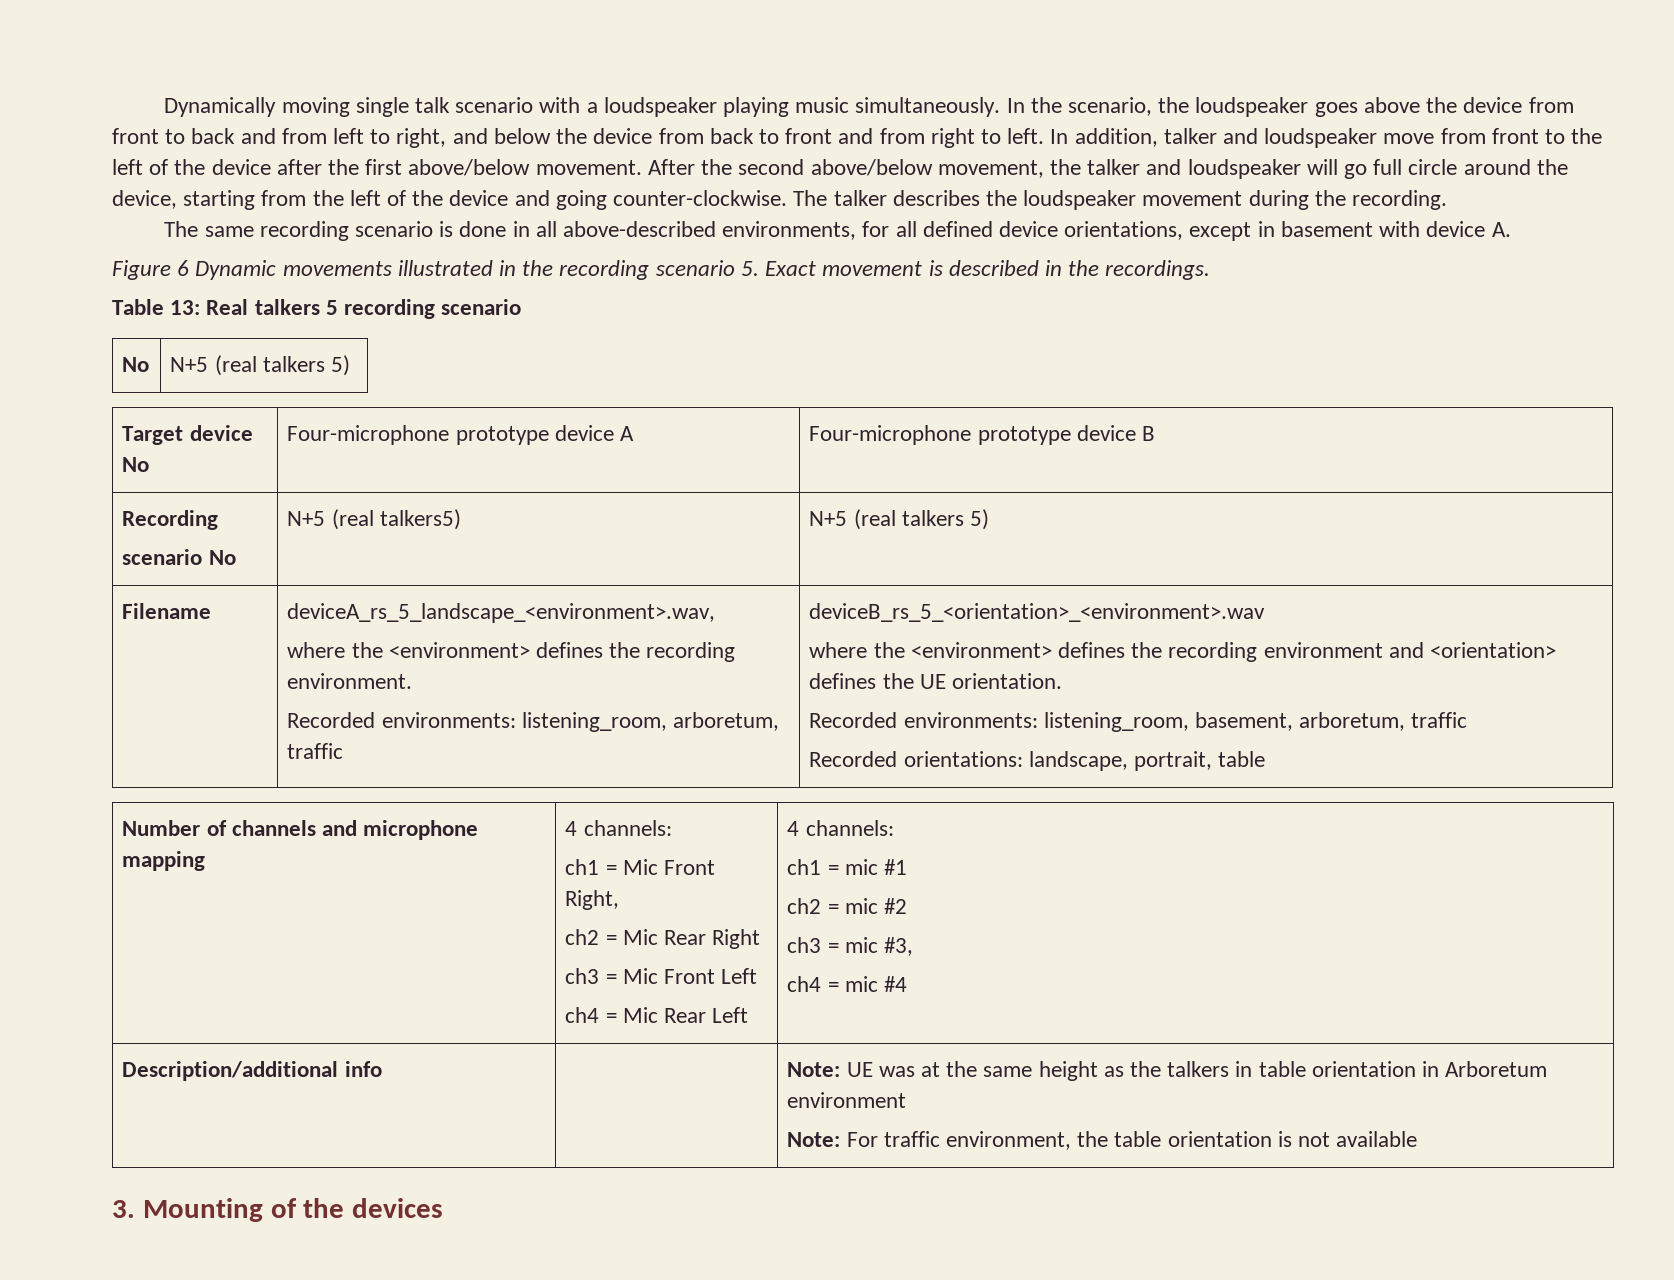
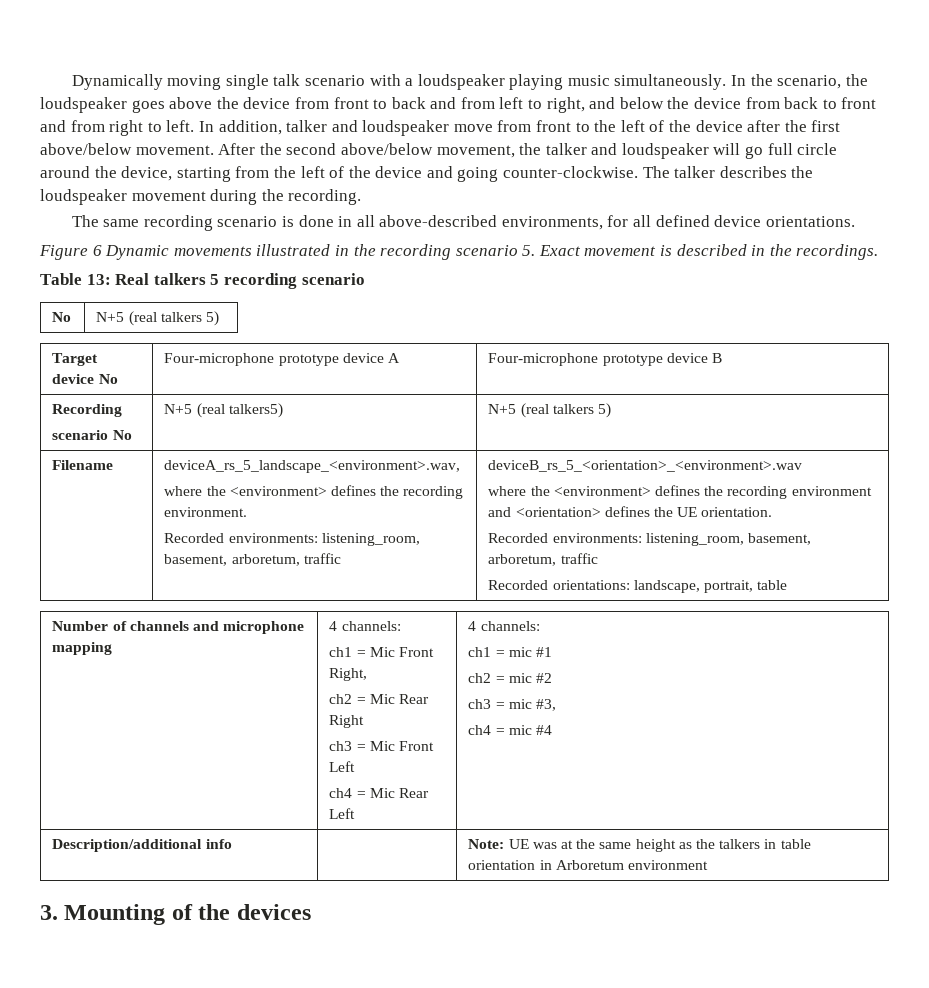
- The same recording scenario is done in all above-described environments, for all defined device orientations, except in basement with device A.
+ The same recording scenario is done in all above-described environments, for all defined device orientations.
  Filename | deviceA_rs_5_landscape_<environment>.wav,
  where the <environment> defines the recording environment.
- Recorded environments: listening_room, arboretum, traffic | deviceB_rs_5_<orientation>_<environment>.wav
+ Recorded environments: listening_room, basement, arboretum, traffic | deviceB_rs_5_<orientation>_<environment>.wav
  Description/additional info | | Note: UE was at the same height as the talkers in table orientation in Arboretum environment
- Note: For traffic environment, the table orientation is not available

